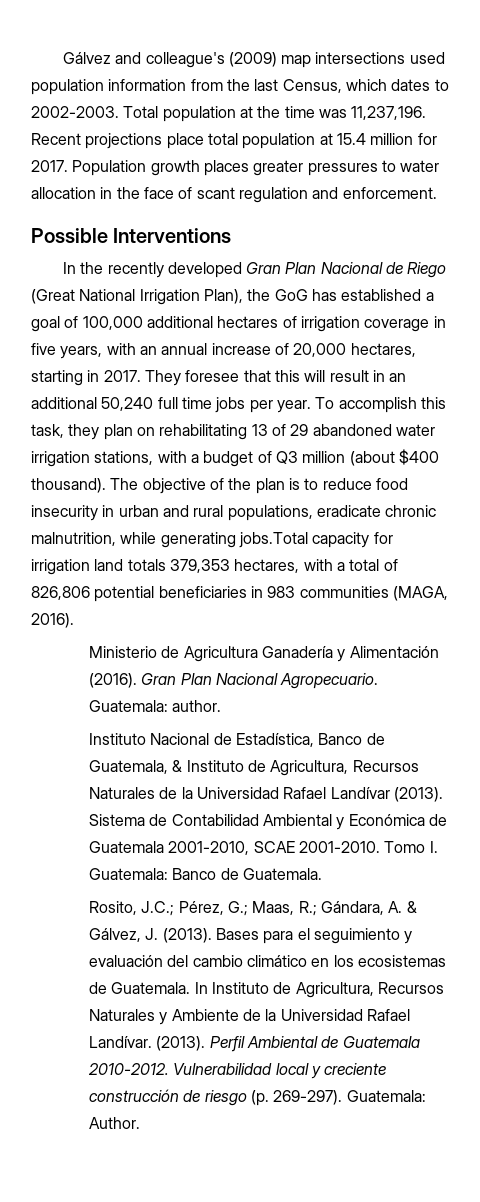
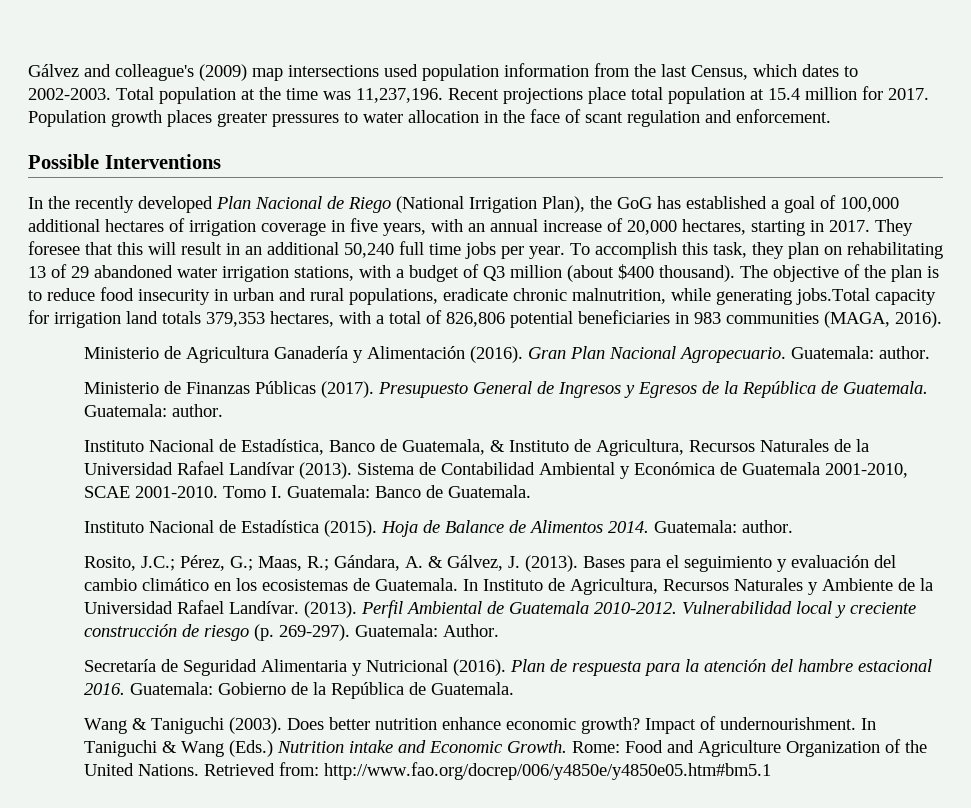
- In the recently developed Gran Plan Nacional de Riego (Great National Irrigation Plan), the GoG has established a goal of 100,000 additional hectares of irrigation coverage in five years, with an annual increase of 20,000 hectares, starting in 2017.
+ In the recently developed Plan Nacional de Riego (National Irrigation Plan), the GoG has established a goal of 100,000 additional hectares of irrigation coverage in five years, with an annual increase of 20,000 hectares, starting in 2017.
+ Ministerio de Finanzas Públicas (2017). Presupuesto General de Ingresos y Egresos de la República de Guatemala. Guatemala: author.
+ Instituto Nacional de Estadística (2015). Hoja de Balance de Alimentos 2014. Guatemala: author.
+ Secretaría de Seguridad Alimentaria y Nutricional (2016). Plan de respuesta para la atención del hambre estacional 2016. Guatemala: Gobierno de la República de Guatemala.
+ Wang & Taniguchi (2003). Does better nutrition enhance economic growth? Impact of undernourishment. In Taniguchi & Wang (Eds.) Nutrition intake and Economic Growth. Rome: Food and Agriculture Organization of the United Nations. Retrieved from: http://www.fao.org/docrep/006/y4850e/y4850e05.htm#bm5.1

